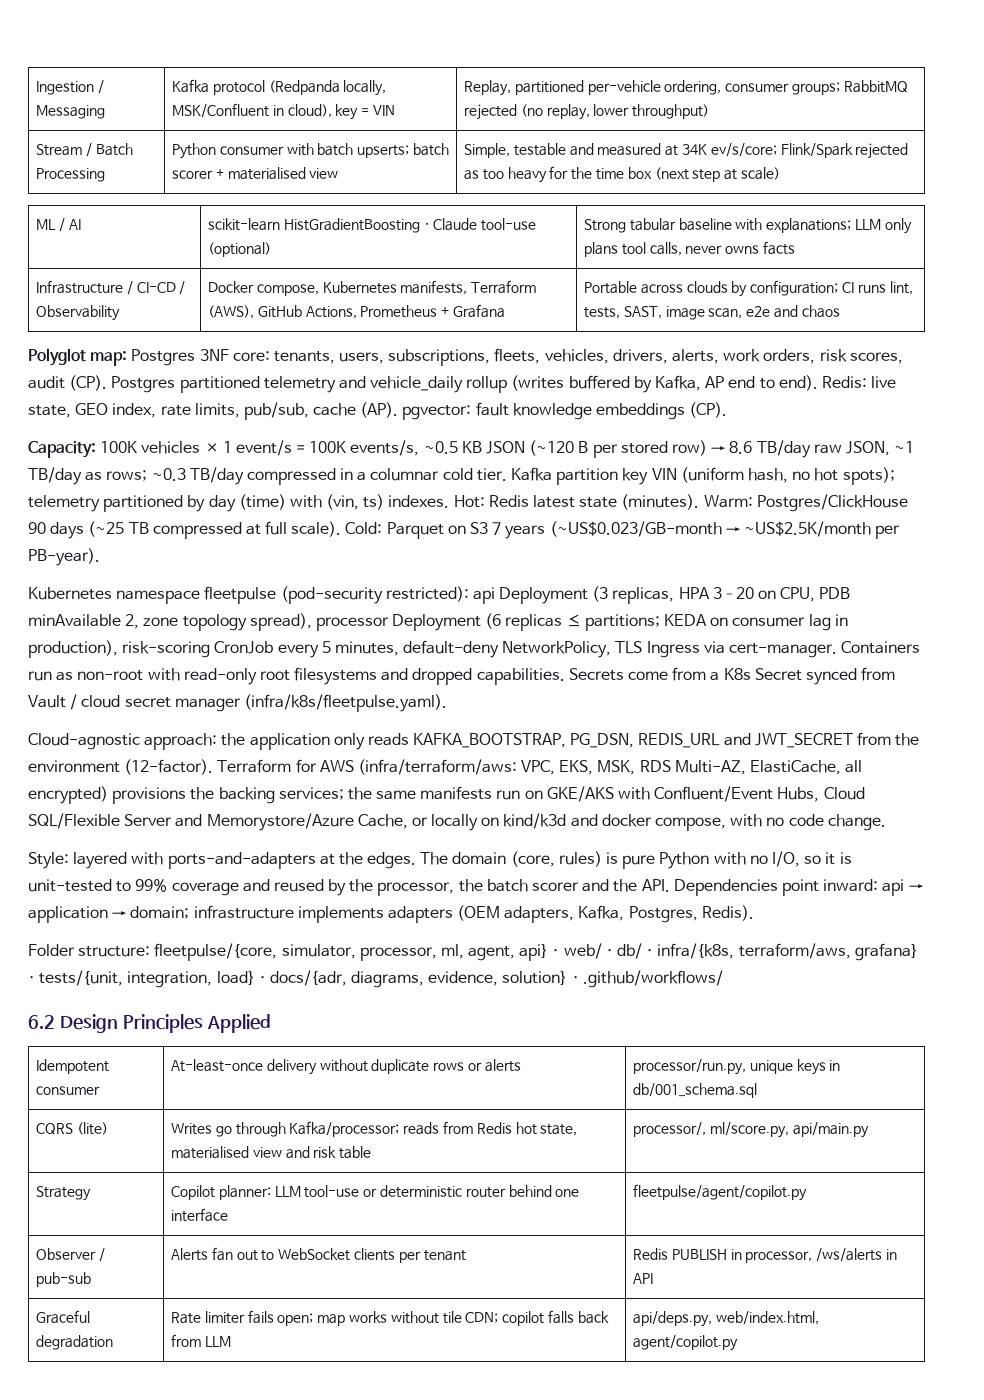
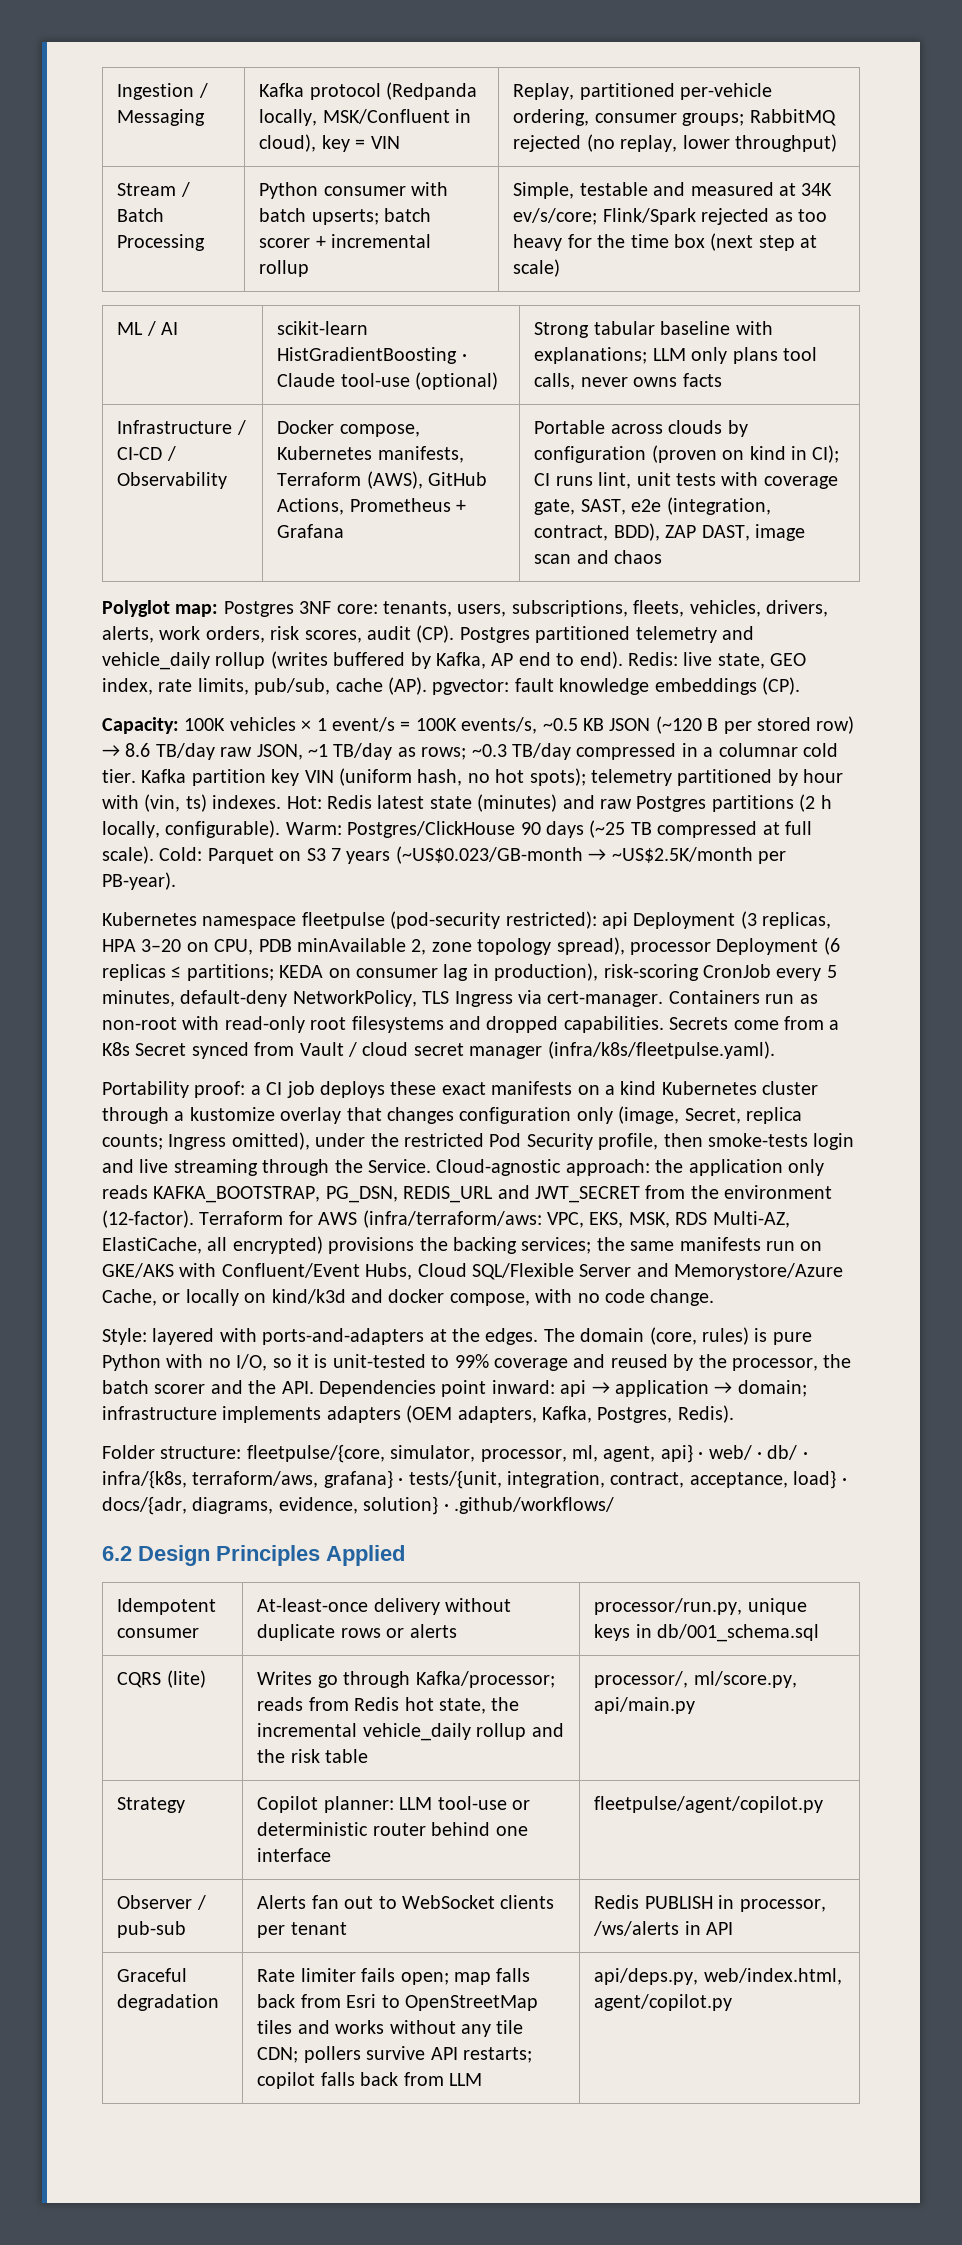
- Stream / Batch Processing | Python consumer with batch upserts; batch scorer + materialised view | Simple, testable and measured at 34K ev/s/core; Flink/Spark rejected as too heavy for the time box (next step at scale)
+ Stream / Batch Processing | Python consumer with batch upserts; batch scorer + incremental rollup | Simple, testable and measured at 34K ev/s/core; Flink/Spark rejected as too heavy for the time box (next step at scale)
- Portable across clouds by configuration; CI runs lint, tests, SAST, image scan, e2e and chaos
+ Portable across clouds by configuration (proven on kind in CI); CI runs lint, unit tests with coverage gate, SAST, e2e (integration, contract, BDD), ZAP DAST, image scan and chaos
- Kafka partition key VIN (uniform hash, no hot spots); telemetry partitioned by day (time) with (vin, ts) indexes.
+ Kafka partition key VIN (uniform hash, no hot spots); telemetry partitioned by hour with (vin, ts) indexes.
- Hot: Redis latest state (minutes).
+ Hot: Redis latest state (minutes) and raw Postgres partitions (2 h locally, configurable).
+ Portability proof: a CI job deploys these exact manifests on a kind Kubernetes cluster through a kustomize overlay that changes configuration only (image, Secret, replica counts; Ingress omitted), under the restricted Pod Security profile, then smoke-tests login and live streaming through the Service.
- Folder structure: fleetpulse/{core, simulator, processor, ml, agent, api} · web/ · db/ · infra/{k8s, terraform/aws, grafana} · tests/{unit, integration, load} · docs/{adr, diagrams, evidence, solution} · .github/workflows/
+ Folder structure: fleetpulse/{core, simulator, processor, ml, agent, api} · web/ · db/ · infra/{k8s, terraform/aws, grafana} · tests/{unit, integration, contract, acceptance, load} · docs/{adr, diagrams, evidence, solution} · .github/workflows/
- CQRS (lite) | Writes go through Kafka/processor; reads from Redis hot state, materialised view and risk table | processor/, ml/score.py, api/main.py
+ CQRS (lite) | Writes go through Kafka/processor; reads from Redis hot state, the incremental vehicle_daily rollup and the risk table | processor/, ml/score.py, api/main.py
- Graceful degradation | Rate limiter fails open; map works without tile CDN; copilot falls back from LLM | api/deps.py, web/index.html, agent/copilot.py
+ Graceful degradation | Rate limiter fails open; map falls back from Esri to OpenStreetMap tiles and works without any tile CDN; pollers survive API restarts; copilot falls back from LLM | api/deps.py, web/index.html, agent/copilot.py

